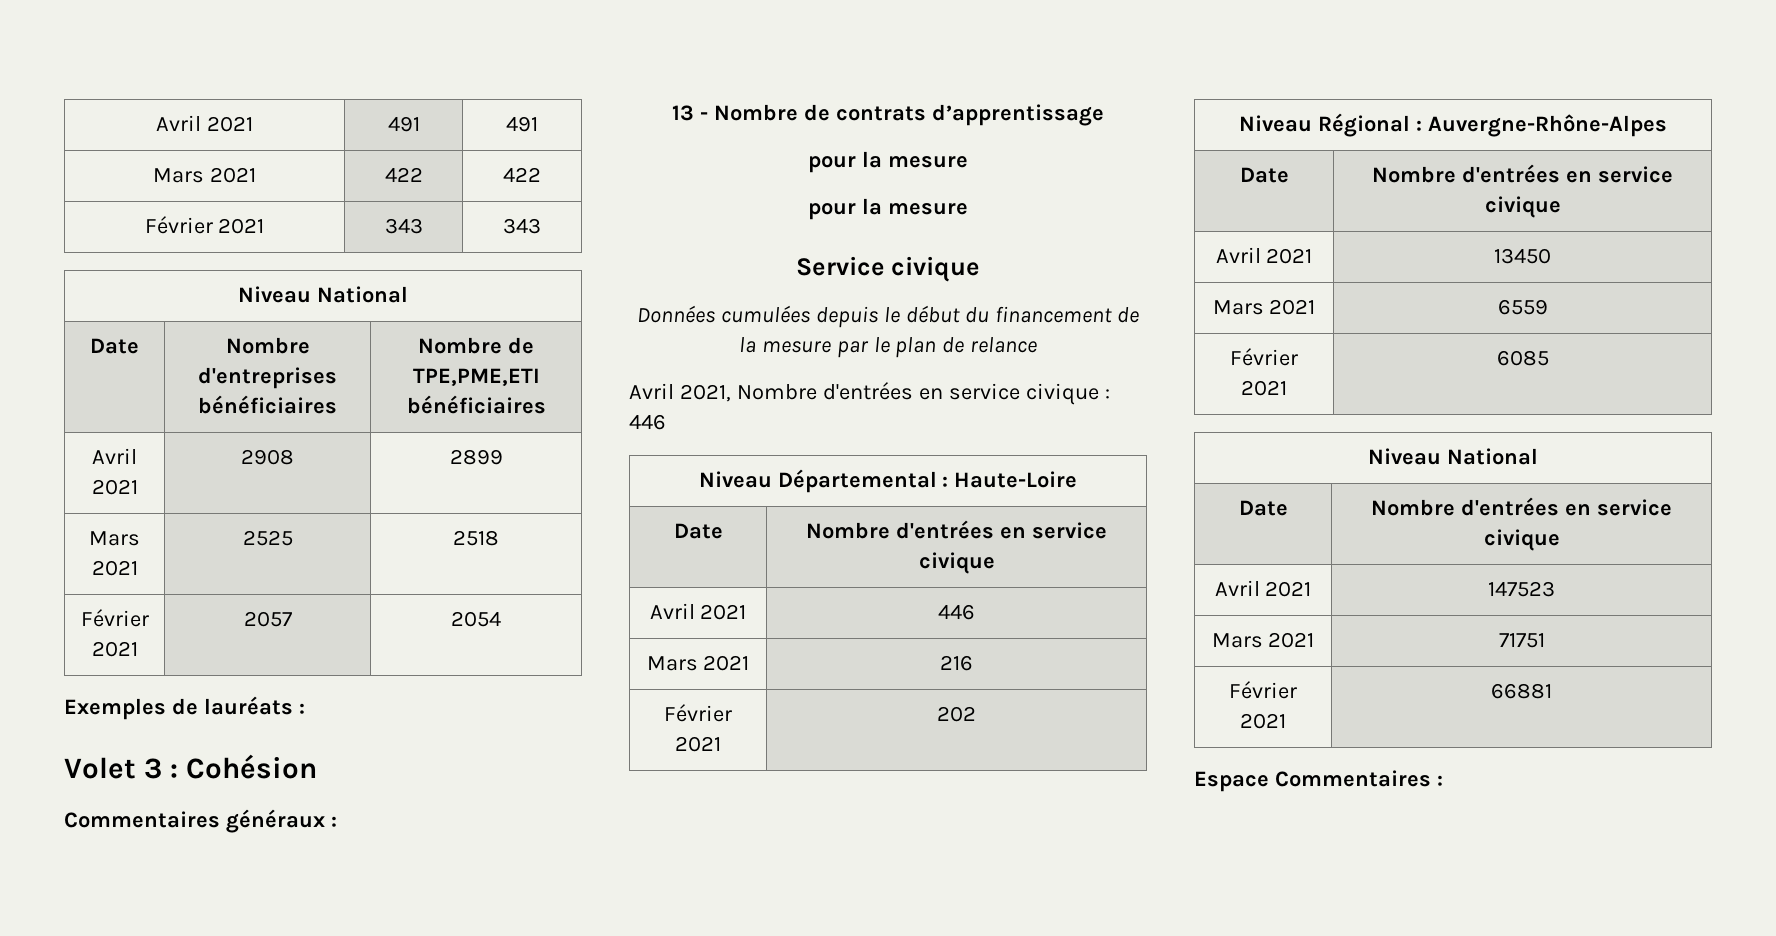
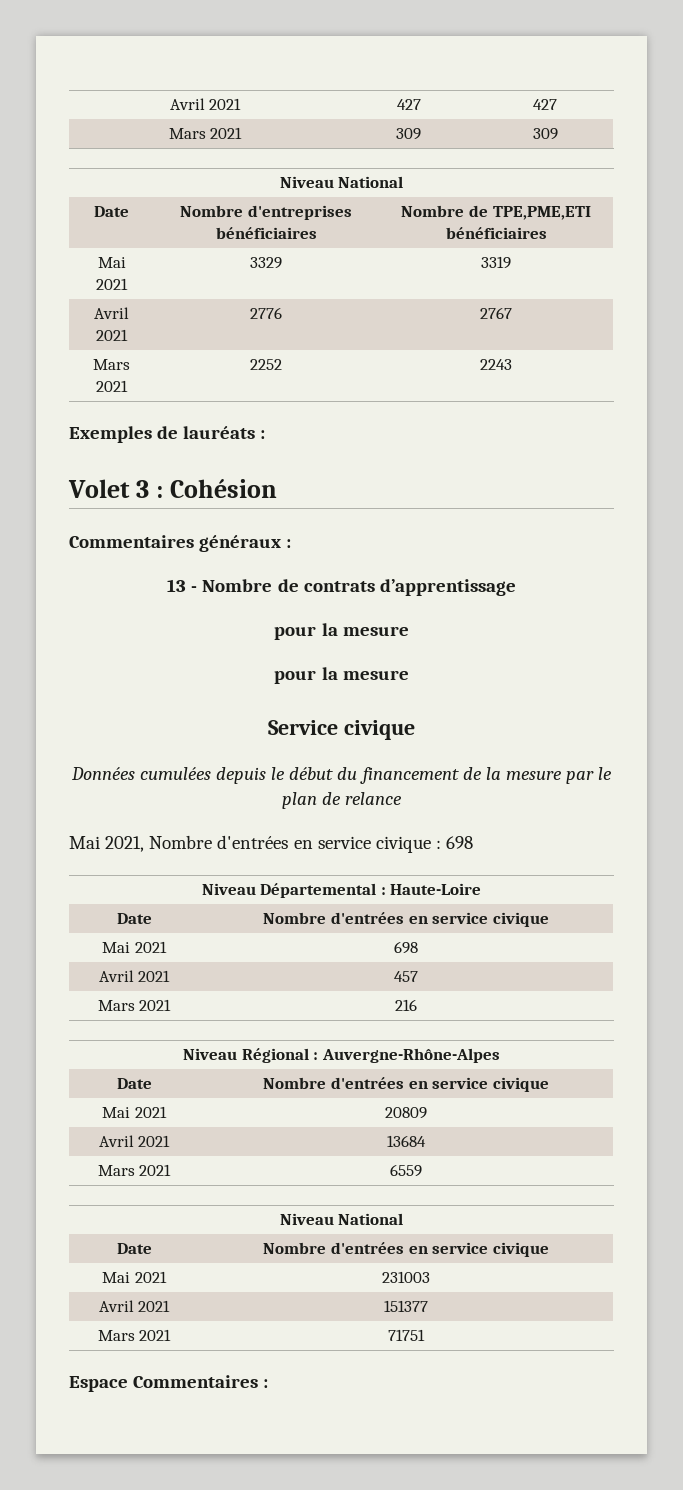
- Avril 2021 | 491 | 491
- Mars 2021 | 422 | 422
- Février 2021 | 343 | 343
+ Avril 2021 | 427 | 427
+ Mars 2021 | 309 | 309
- Avril 2021 | 2908 | 2899
- Mars 2021 | 2525 | 2518
- Février 2021 | 2057 | 2054
+ Mai 2021 | 3329 | 3319
+ Avril 2021 | 2776 | 2767
+ Mars 2021 | 2252 | 2243
- Avril 2021, Nombre d'entrées en service civique : 446
+ Mai 2021, Nombre d'entrées en service civique : 698
- Avril 2021 | 446
+ Mai 2021 | 698
+ Avril 2021 | 457
- Février 2021 | 202
- Avril 2021 | 13450
+ Mai 2021 | 20809
+ Avril 2021 | 13684
- Février 2021 | 6085
- Avril 2021 | 147523
+ Mai 2021 | 231003
+ Avril 2021 | 151377
- Février 2021 | 66881

